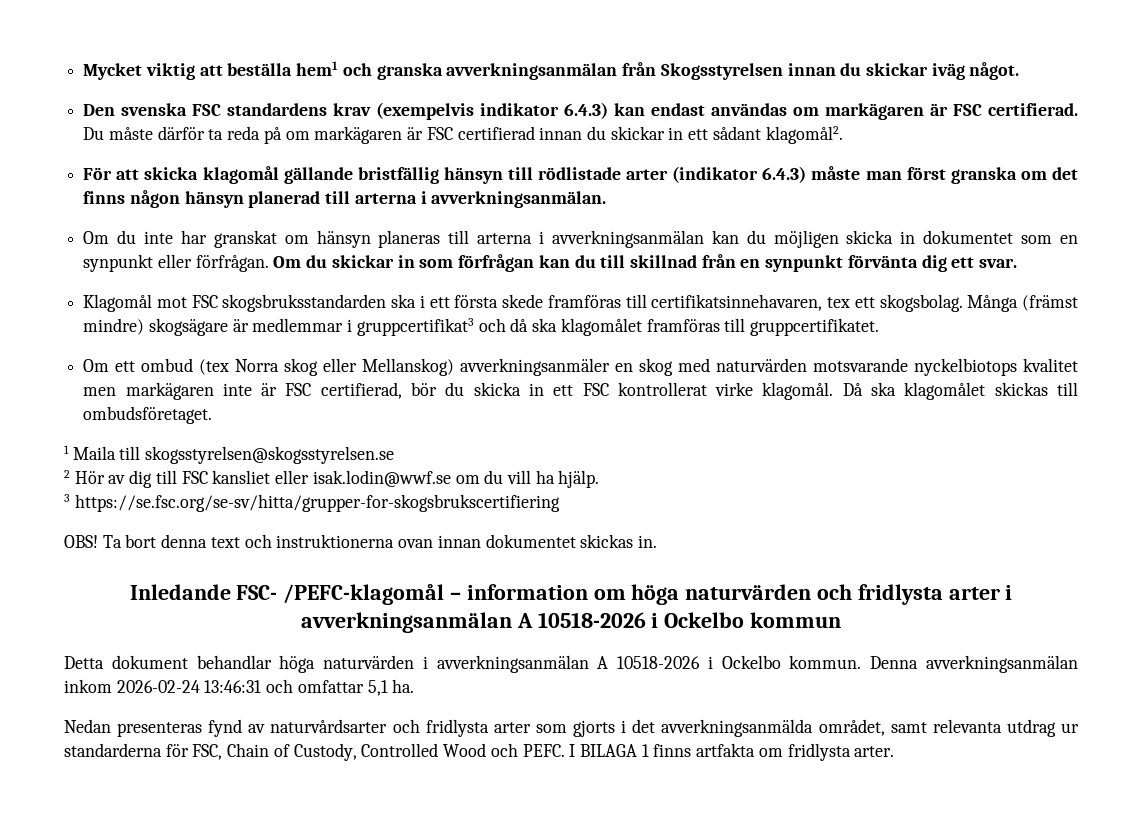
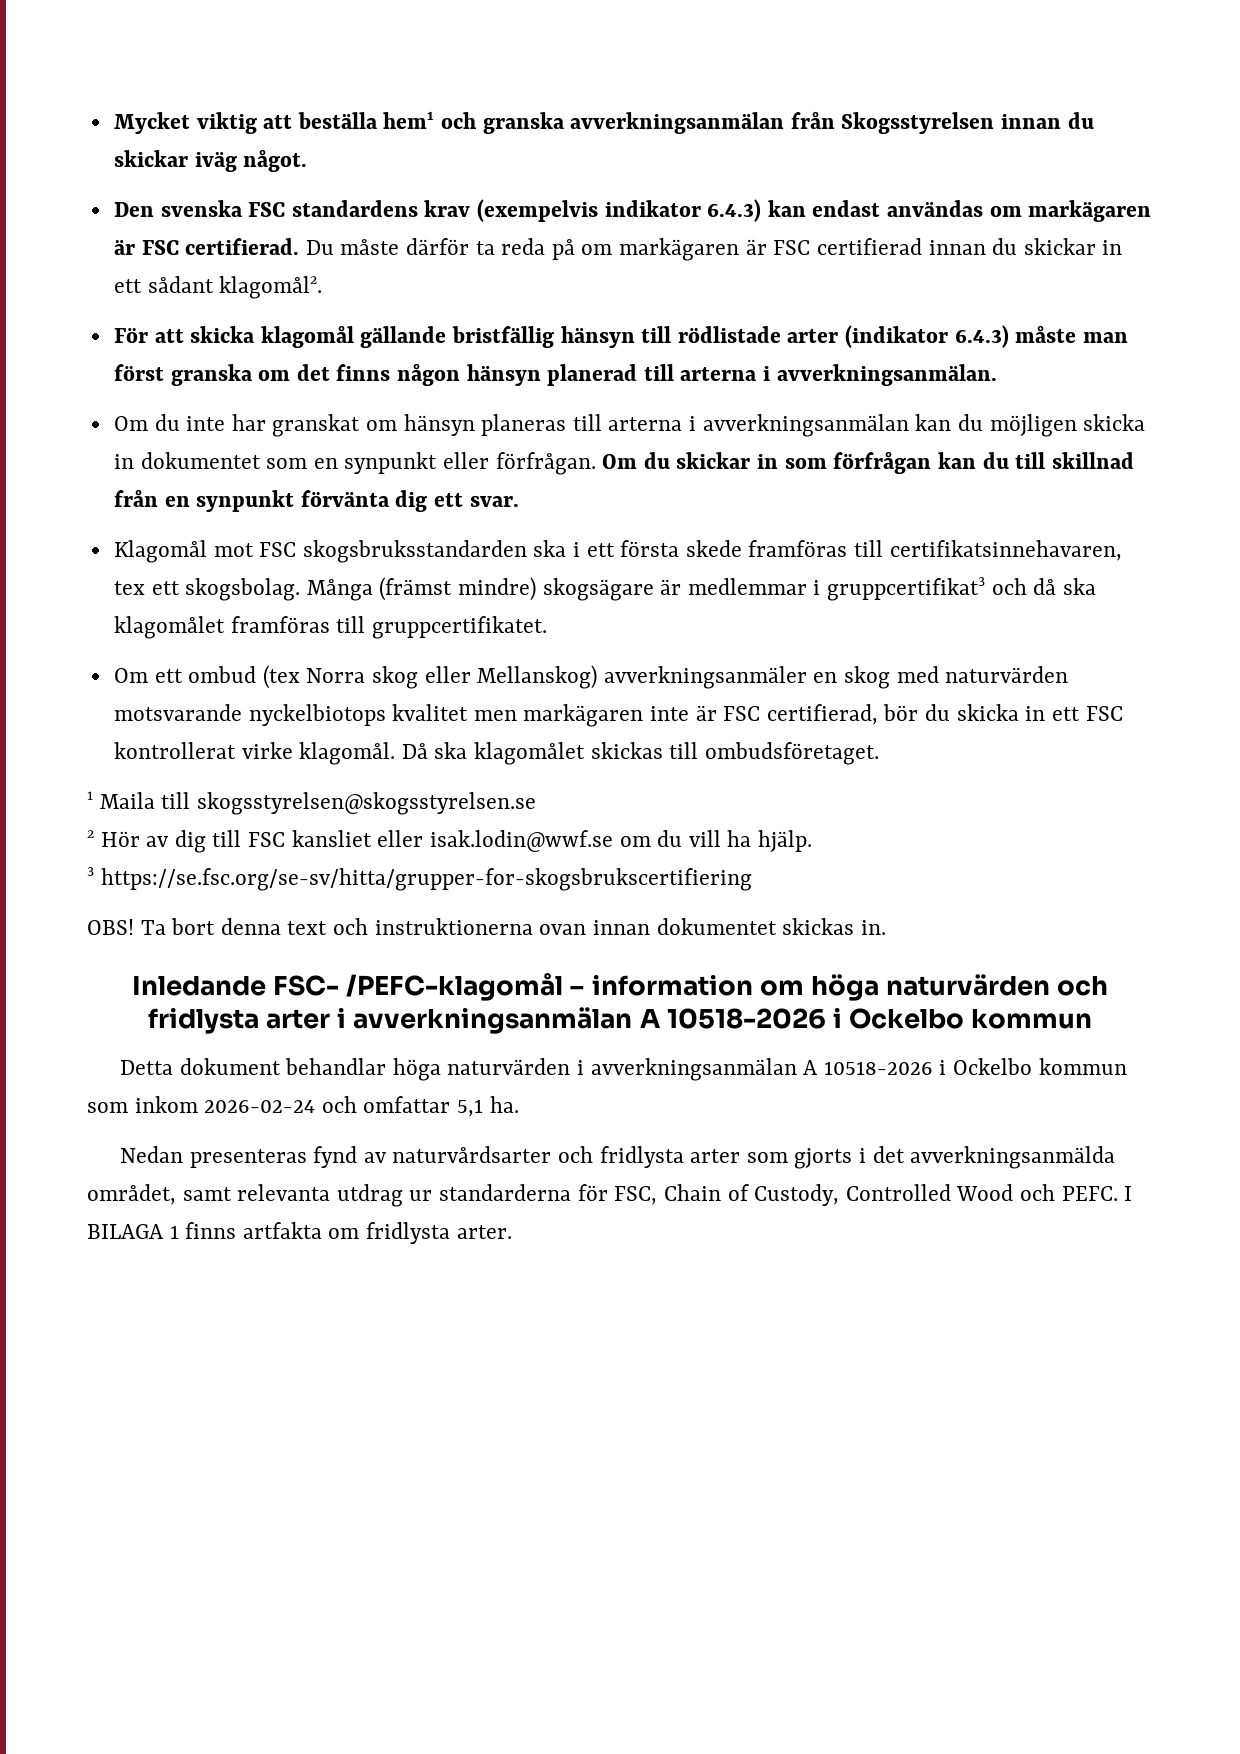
- Detta dokument behandlar höga naturvärden i avverkningsanmälan A 10518-2026 i Ockelbo kommun. Denna avverkningsanmälan inkom 2026-02-24 13:46:31 och omfattar 5,1 ha.
+ Detta dokument behandlar höga naturvärden i avverkningsanmälan A 10518-2026 i Ockelbo kommun som inkom 2026-02-24 och omfattar 5,1 ha.

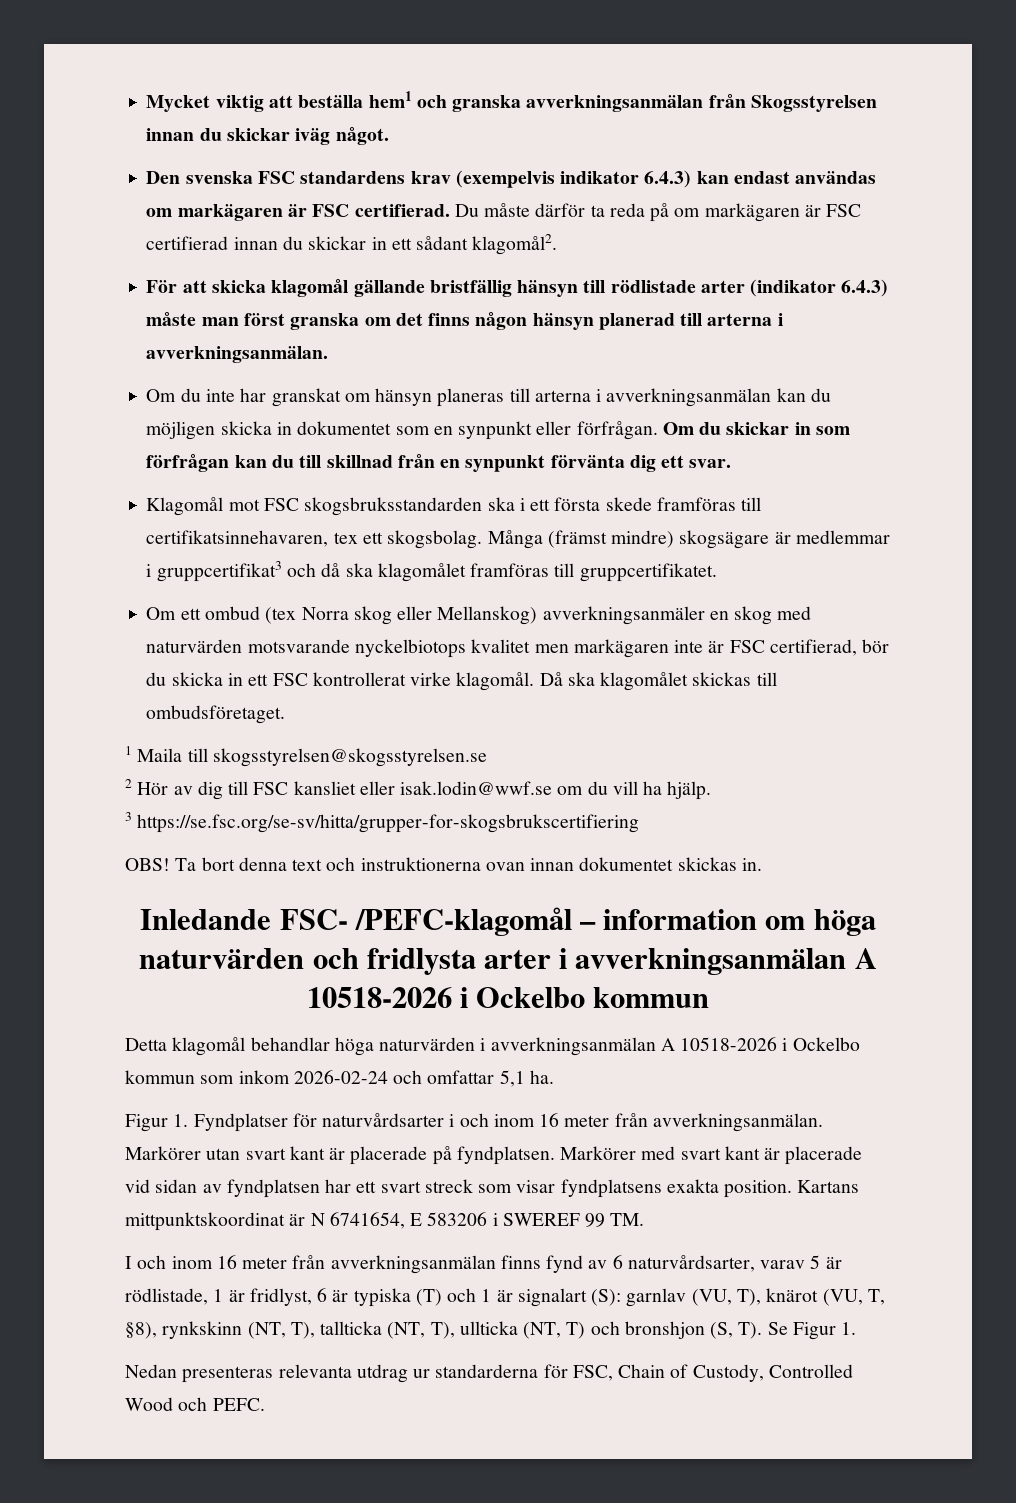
- Detta dokument behandlar höga naturvärden i avverkningsanmälan A 10518-2026 i Ockelbo kommun som inkom 2026-02-24 och omfattar 5,1 ha.
+ Detta klagomål behandlar höga naturvärden i avverkningsanmälan A 10518-2026 i Ockelbo kommun som inkom 2026-02-24 och omfattar 5,1 ha.
- Nedan presenteras fynd av naturvårdsarter och fridlysta arter som gjorts i det avverkningsanmälda området, samt relevanta utdrag ur standarderna för FSC, Chain of Custody, Controlled Wood och PEFC. I BILAGA 1 finns artfakta om fridlysta arter.
+ Figur 1. Fyndplatser för naturvårdsarter i och inom 16 meter från avverkningsanmälan. Markörer utan svart kant är placerade på fyndplatsen. Markörer med svart kant är placerade vid sidan av fyndplatsen har ett svart streck som visar fyndplatsens exakta position. Kartans mittpunktskoordinat är N 6741654, E 583206 i SWEREF 99 TM.
+ I och inom 16 meter från avverkningsanmälan finns fynd av 6 naturvårdsarter, varav 5 är rödlistade, 1 är fridlyst, 6 är typiska (T) och 1 är signalart (S): garnlav (VU, T), knärot (VU, T, §8), rynkskinn (NT, T), tallticka (NT, T), ullticka (NT, T) och bronshjon (S, T). Se Figur 1.
+ Nedan presenteras relevanta utdrag ur standarderna för FSC, Chain of Custody, Controlled Wood och PEFC.

